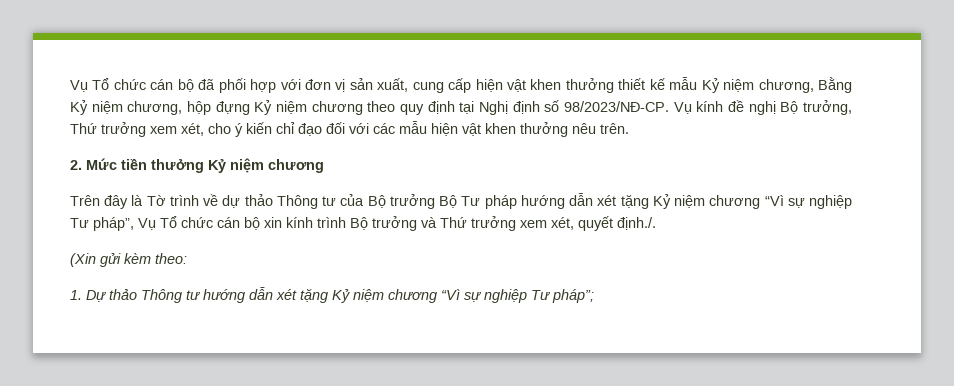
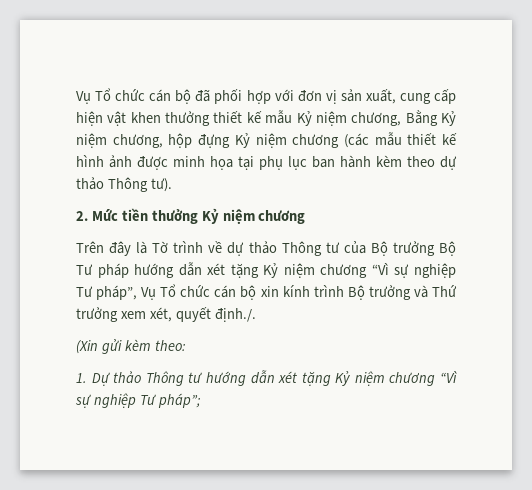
- Vụ Tổ chức cán bộ đã phối hợp với đơn vị sản xuất, cung cấp hiện vật khen thưởng thiết kế mẫu Kỷ niệm chương, Bằng Kỷ niệm chương, hộp đựng Kỷ niệm chương theo quy định tại Nghị định số 98/2023/NĐ-CP. Vụ kính đề nghị Bộ trưởng, Thứ trưởng xem xét, cho ý kiến chỉ đạo đối với các mẫu hiện vật khen thưởng nêu trên.
+ Vụ Tổ chức cán bộ đã phối hợp với đơn vị sản xuất, cung cấp hiện vật khen thưởng thiết kế mẫu Kỷ niệm chương, Bằng Kỷ niệm chương, hộp đựng Kỷ niệm chương (các mẫu thiết kế hình ảnh được minh họa tại phụ lục ban hành kèm theo dự thảo Thông tư).

